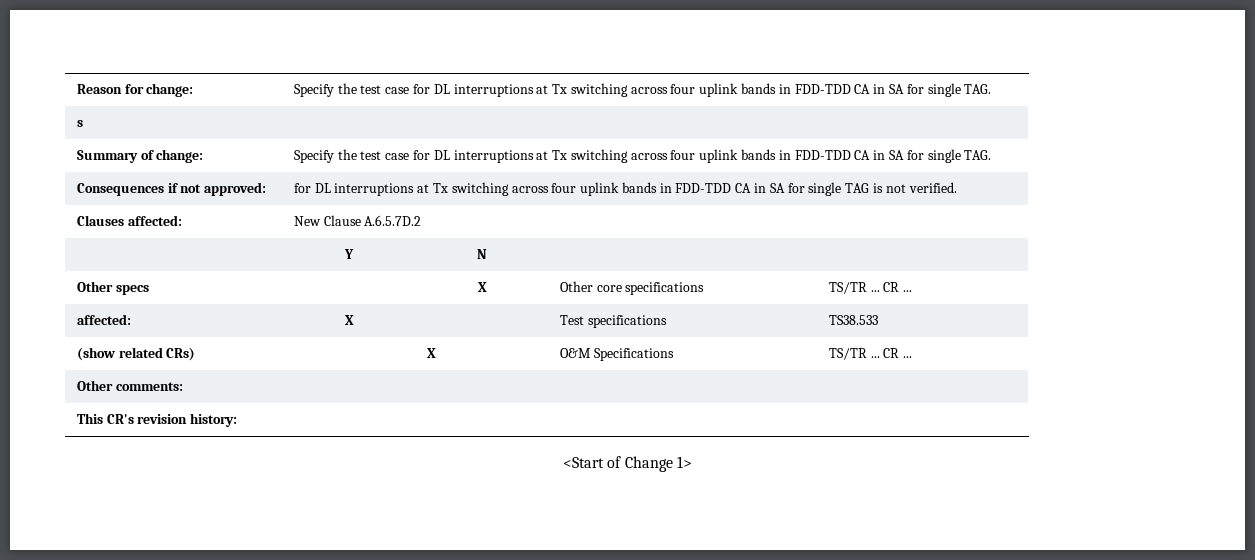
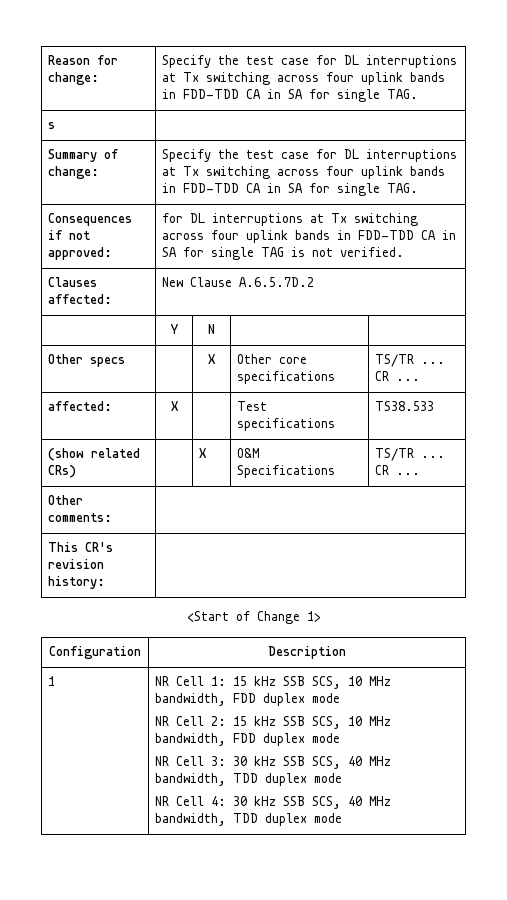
+ Configuration | Description
+ 1 | NR Cell 1: 15 kHz SSB SCS, 10 MHz bandwidth, FDD duplex mode
+ NR Cell 2: 15 kHz SSB SCS, 10 MHz bandwidth, FDD duplex mode
+ NR Cell 3: 30 kHz SSB SCS, 40 MHz bandwidth, TDD duplex mode
+ NR Cell 4: 30 kHz SSB SCS, 40 MHz bandwidth, TDD duplex mode

